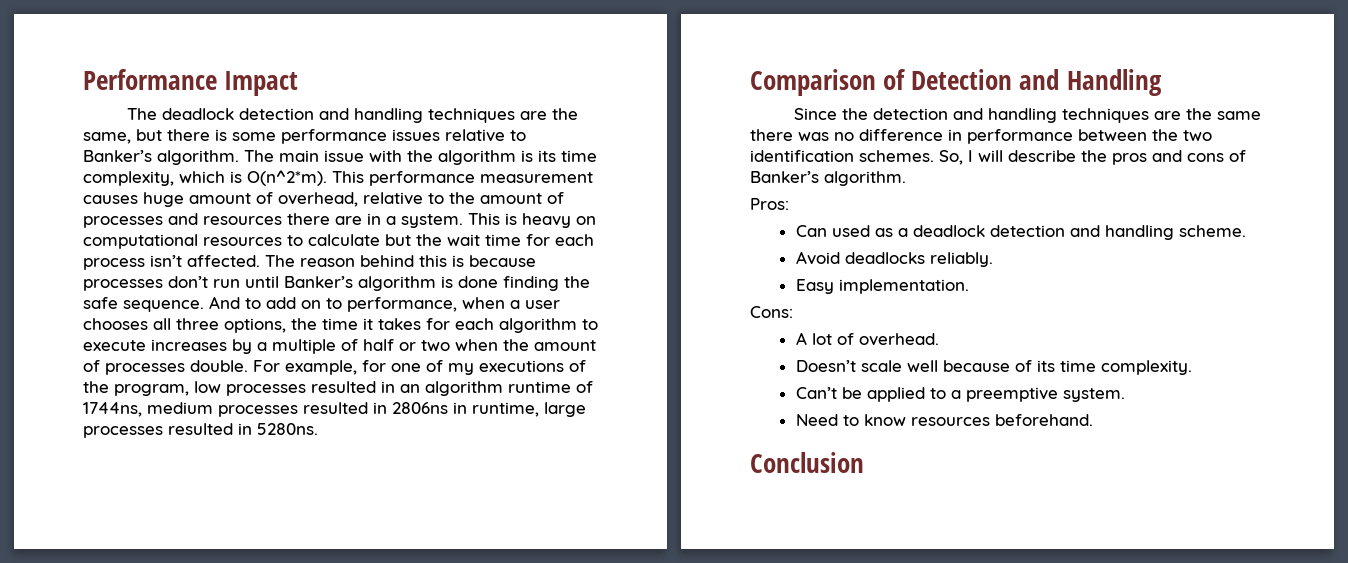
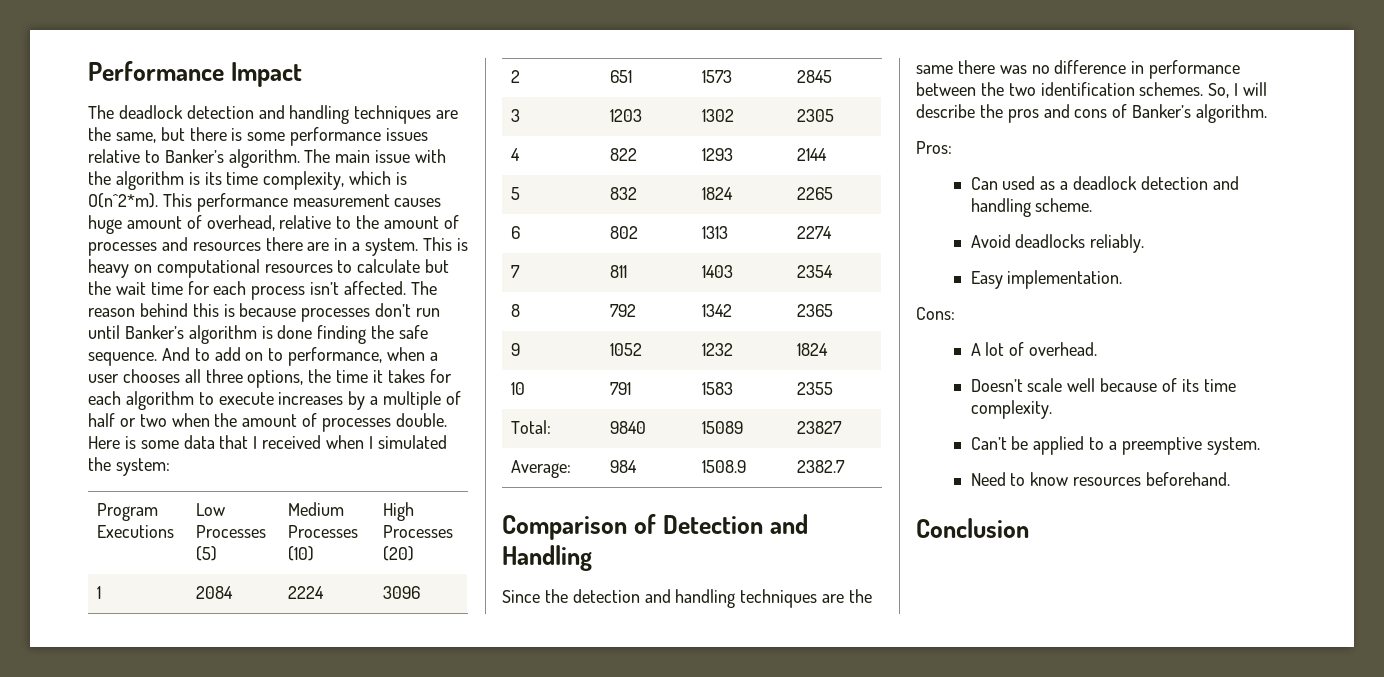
- For example, for one of my executions of the program, low processes resulted in an algorithm runtime of 1744ns, medium processes resulted in 2806ns in runtime, large processes resulted in 5280ns.
+ Here is some data that I received when I simulated the system:
+ Program Executions | Low Processes (5) | Medium Processes (10) | High Processes (20)
+ 1 | 2084 | 2224 | 3096
+ 2 | 651 | 1573 | 2845
+ 3 | 1203 | 1302 | 2305
+ 4 | 822 | 1293 | 2144
+ 5 | 832 | 1824 | 2265
+ 6 | 802 | 1313 | 2274
+ 7 | 811 | 1403 | 2354
+ 8 | 792 | 1342 | 2365
+ 9 | 1052 | 1232 | 1824
+ 10 | 791 | 1583 | 2355
+ Total: | 9840 | 15089 | 23827
+ Average: | 984 | 1508.9 | 2382.7

